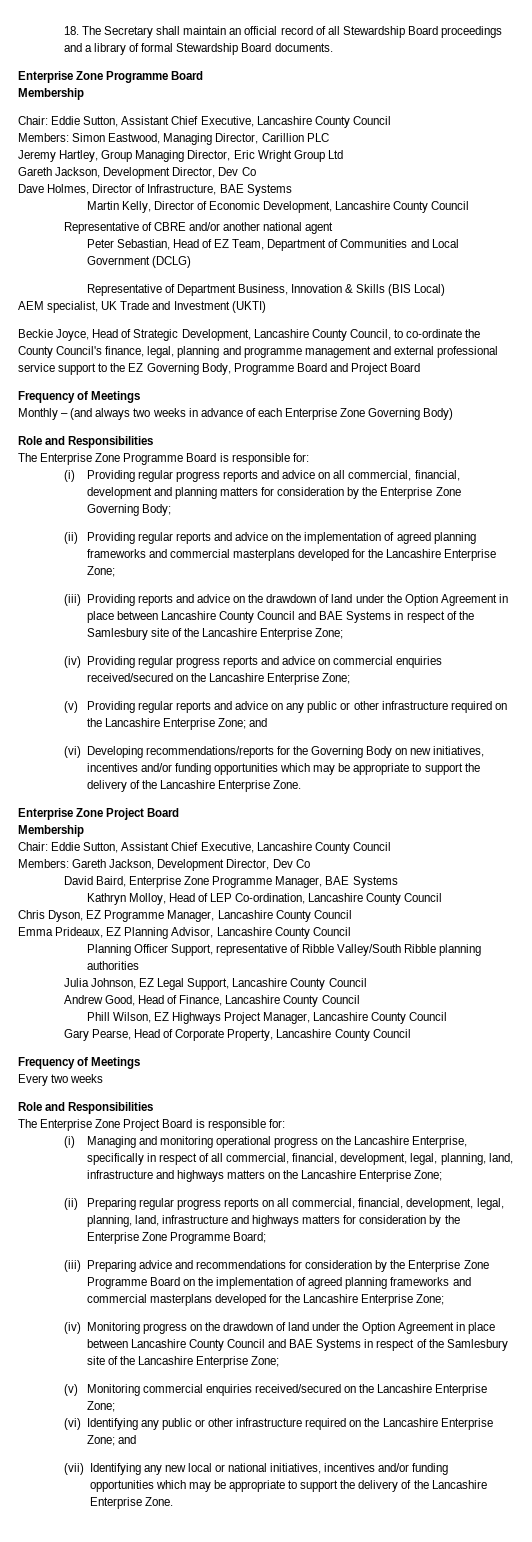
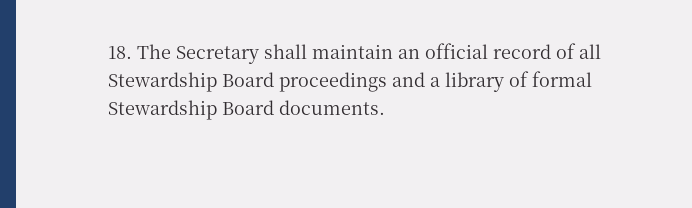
  18. The Secretary shall maintain an official record of all Stewardship Board proceedings and a library of formal Stewardship Board documents.
- Enterprise Zone Programme Board
- Membership
- Chair: Eddie Sutton, Assistant Chief Executive, Lancashire County Council
- Members: Simon Eastwood, Managing Director, Carillion PLC
- Jeremy Hartley, Group Managing Director, Eric Wright Group Ltd
- Gareth Jackson, Development Director, Dev Co
- Dave Holmes, Director of Infrastructure, BAE Systems
- Martin Kelly, Director of Economic Development, Lancashire County Council
- Representative of CBRE and/or another national agent
- Peter Sebastian, Head of EZ Team, Department of Communities and Local Government (DCLG)
- Representative of Department Business, Innovation & Skills (BIS Local)
- AEM specialist, UK Trade and Investment (UKTI)
- Beckie Joyce, Head of Strategic Development, Lancashire County Council, to co-ordinate the County Council's finance, legal, planning and programme management and external professional service support to the EZ Governing Body, Programme Board and Project Board
- Frequency of Meetings
- Monthly – (and always two weeks in advance of each Enterprise Zone Governing Body)
- Role and Responsibilities
- The Enterprise Zone Programme Board is responsible for:
- (i) Providing regular progress reports and advice on all commercial, financial, development and planning matters for consideration by the Enterprise Zone Governing Body;
- (ii) Providing regular reports and advice on the implementation of agreed planning frameworks and commercial masterplans developed for the Lancashire Enterprise Zone;
- (iii) Providing reports and advice on the drawdown of land under the Option Agreement in place between Lancashire County Council and BAE Systems in respect of the Samlesbury site of the Lancashire Enterprise Zone;
- (iv) Providing regular progress reports and advice on commercial enquiries received/secured on the Lancashire Enterprise Zone;
- (v) Providing regular reports and advice on any public or other infrastructure required on the Lancashire Enterprise Zone; and
- (vi) Developing recommendations/reports for the Governing Body on new initiatives, incentives and/or funding opportunities which may be appropriate to support the delivery of the Lancashire Enterprise Zone.
- Enterprise Zone Project Board
- Membership
- Chair: Eddie Sutton, Assistant Chief Executive, Lancashire County Council
- Members: Gareth Jackson, Development Director, Dev Co
- David Baird, Enterprise Zone Programme Manager, BAE Systems
- Kathryn Molloy, Head of LEP Co-ordination, Lancashire County Council
- Chris Dyson, EZ Programme Manager, Lancashire County Council
- Emma Prideaux, EZ Planning Advisor, Lancashire County Council
- Planning Officer Support, representative of Ribble Valley/South Ribble planning authorities
- Julia Johnson, EZ Legal Support, Lancashire County Council
- Andrew Good, Head of Finance, Lancashire County Council
- Phill Wilson, EZ Highways Project Manager, Lancashire County Council
- Gary Pearse, Head of Corporate Property, Lancashire County Council
- Frequency of Meetings
- Every two weeks
- Role and Responsibilities
- The Enterprise Zone Project Board is responsible for:
- (i) Managing and monitoring operational progress on the Lancashire Enterprise, specifically in respect of all commercial, financial, development, legal, planning, land, infrastructure and highways matters on the Lancashire Enterprise Zone;
- (ii) Preparing regular progress reports on all commercial, financial, development, legal, planning, land, infrastructure and highways matters for consideration by the Enterprise Zone Programme Board;
- (iii) Preparing advice and recommendations for consideration by the Enterprise Zone Programme Board on the implementation of agreed planning frameworks and commercial masterplans developed for the Lancashire Enterprise Zone;
- (iv) Monitoring progress on the drawdown of land under the Option Agreement in place between Lancashire County Council and BAE Systems in respect of the Samlesbury site of the Lancashire Enterprise Zone;
- (v) Monitoring commercial enquiries received/secured on the Lancashire Enterprise Zone;
- (vi) Identifying any public or other infrastructure required on the Lancashire Enterprise Zone; and
- (vii) Identifying any new local or national initiatives, incentives and/or funding opportunities which may be appropriate to support the delivery of the Lancashire Enterprise Zone.

